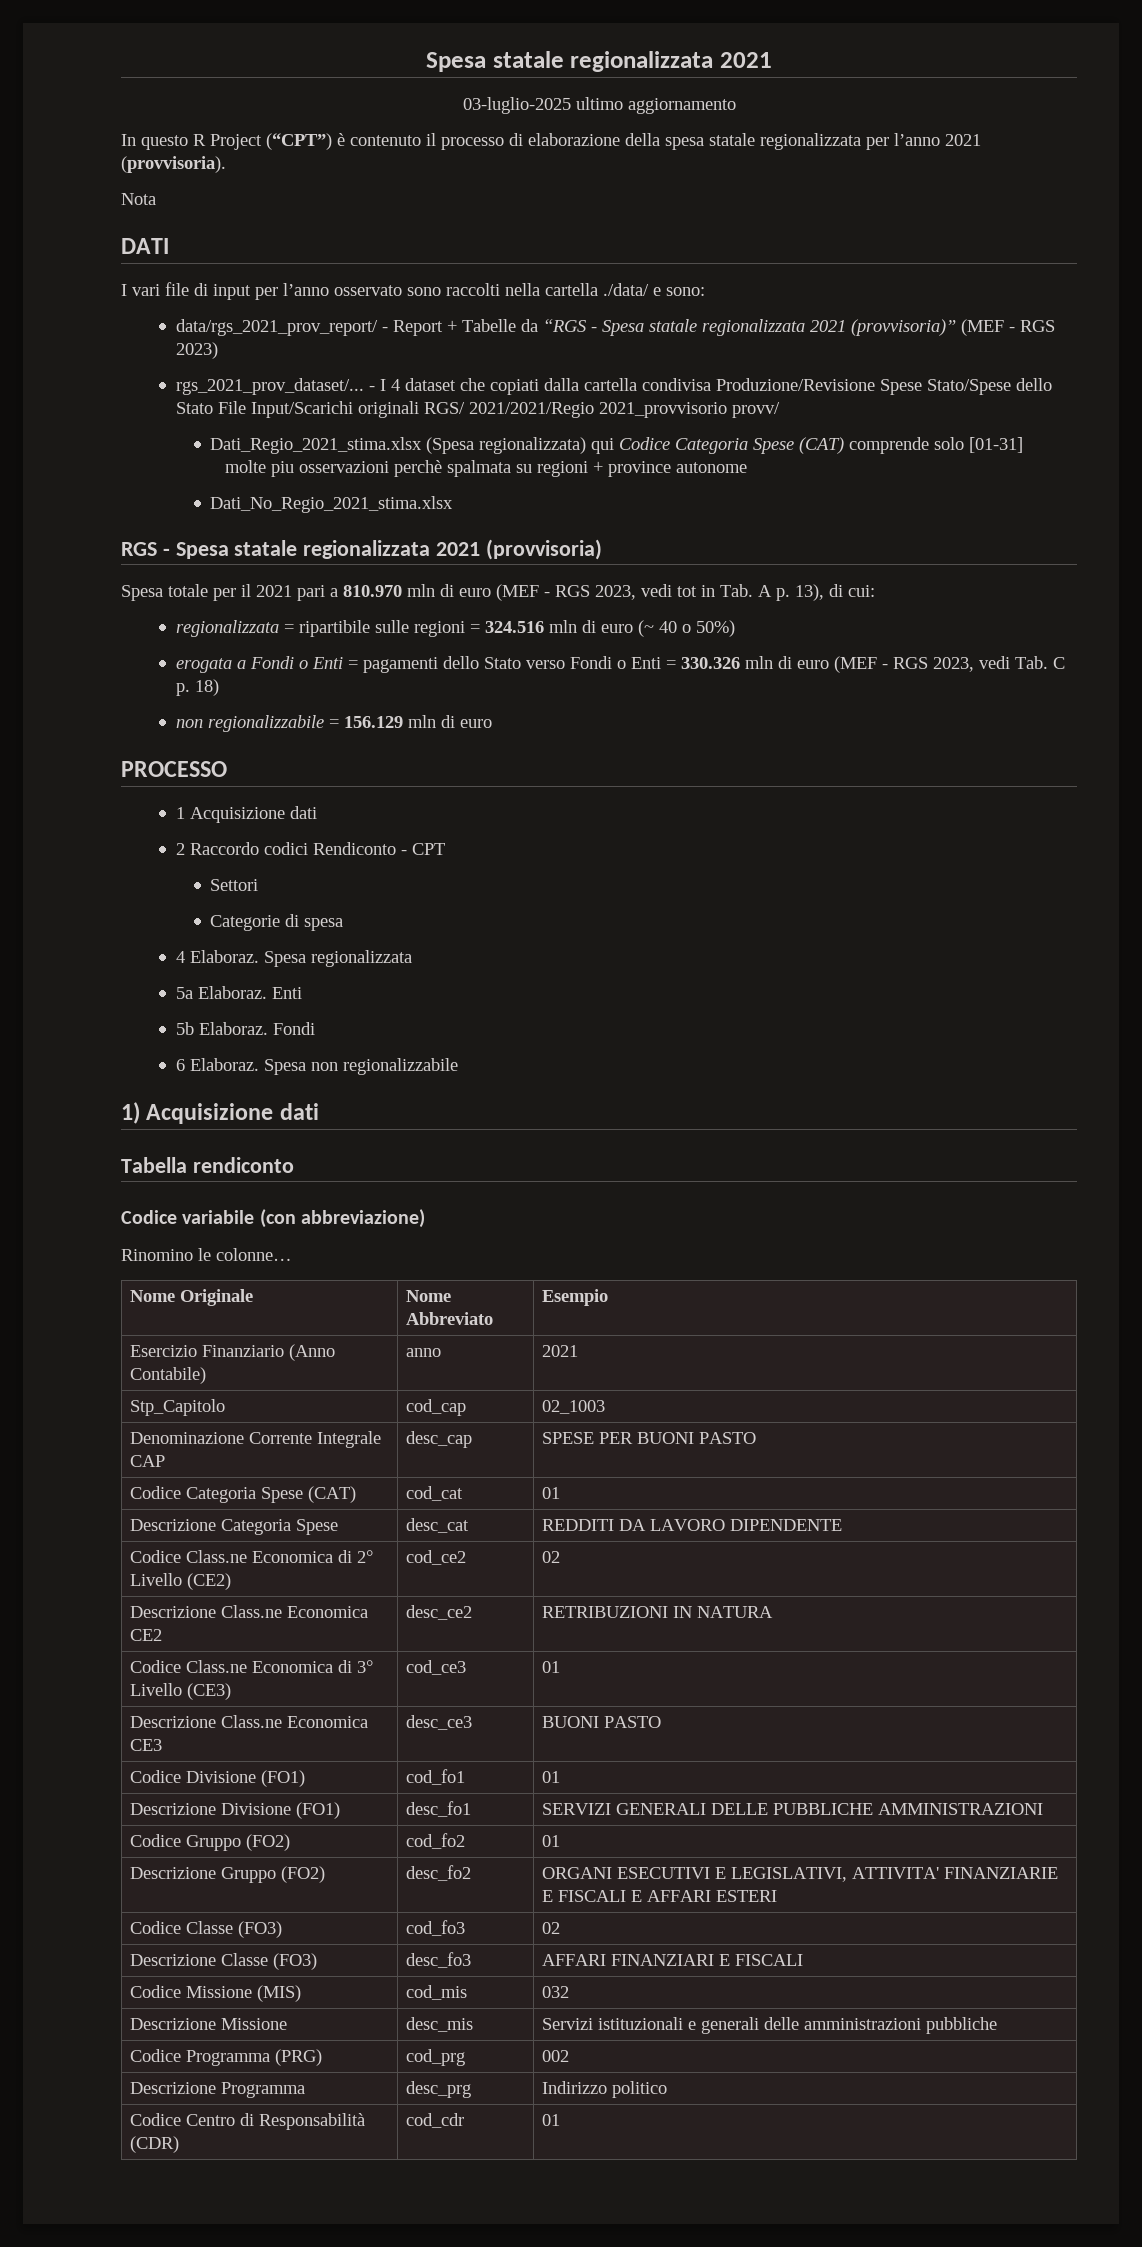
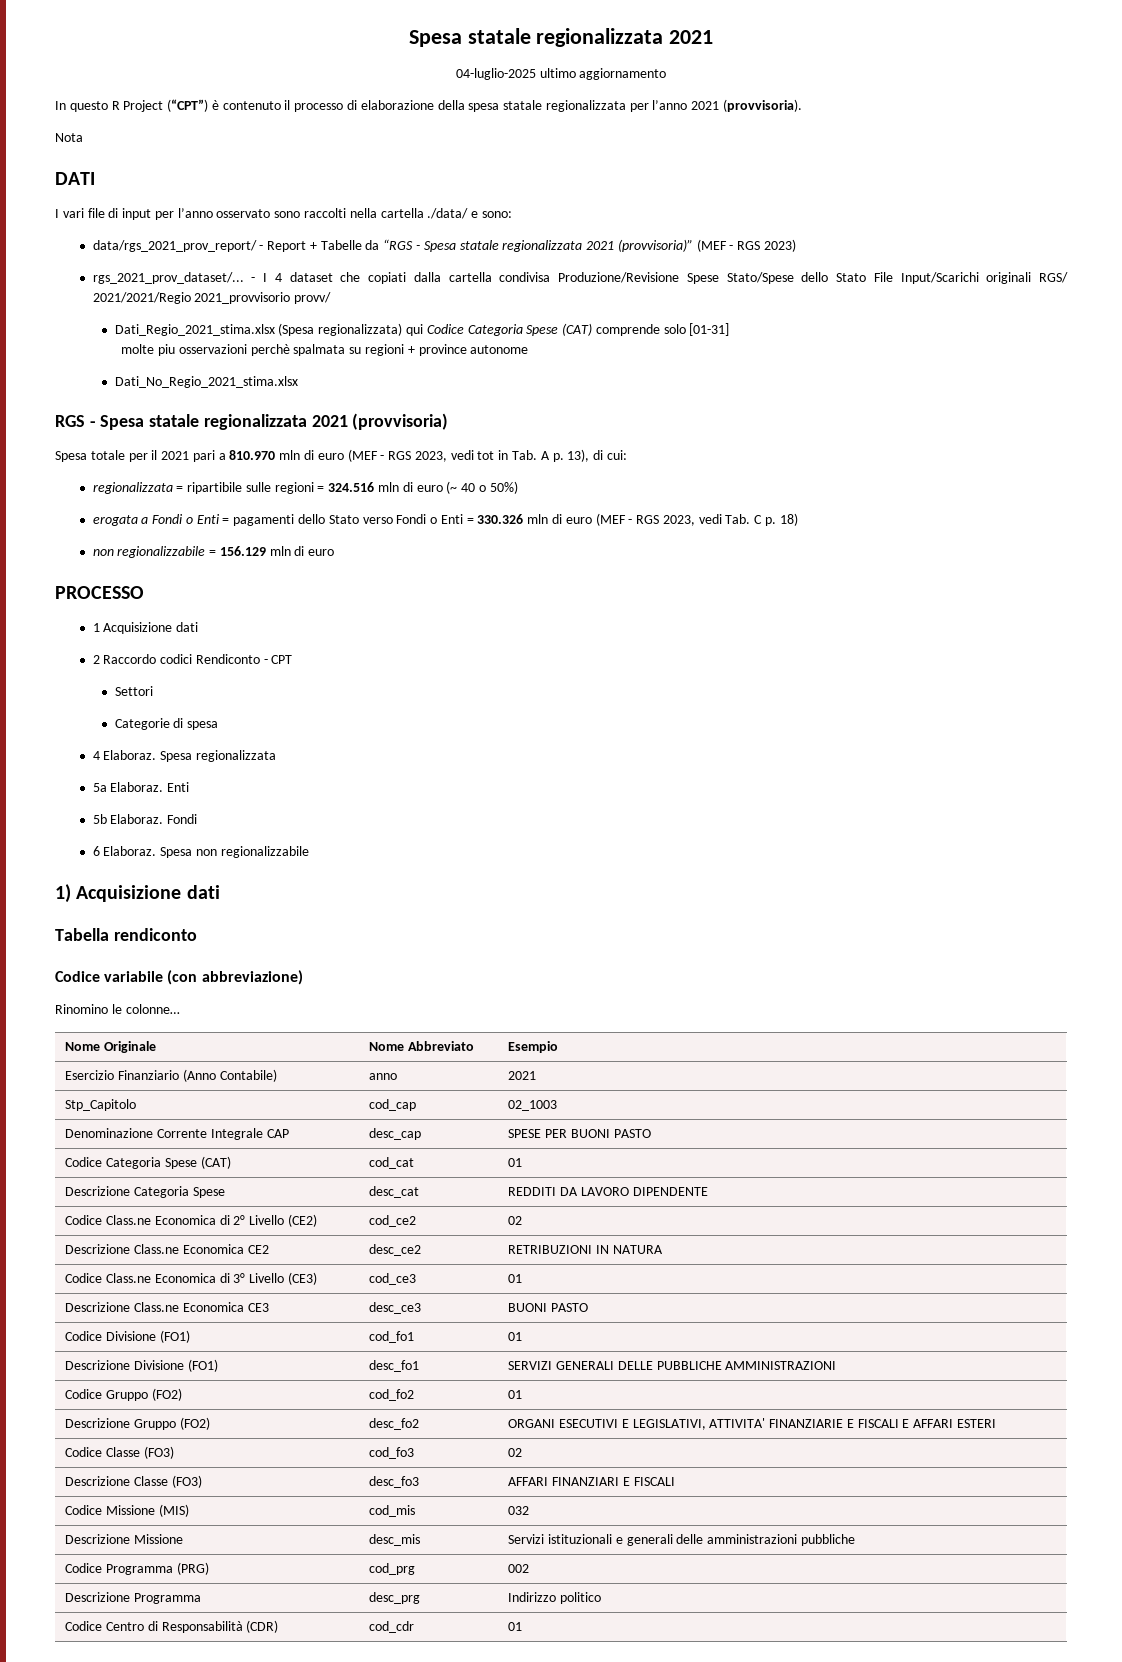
- 03-luglio-2025 ultimo aggiornamento
+ 04-luglio-2025 ultimo aggiornamento

